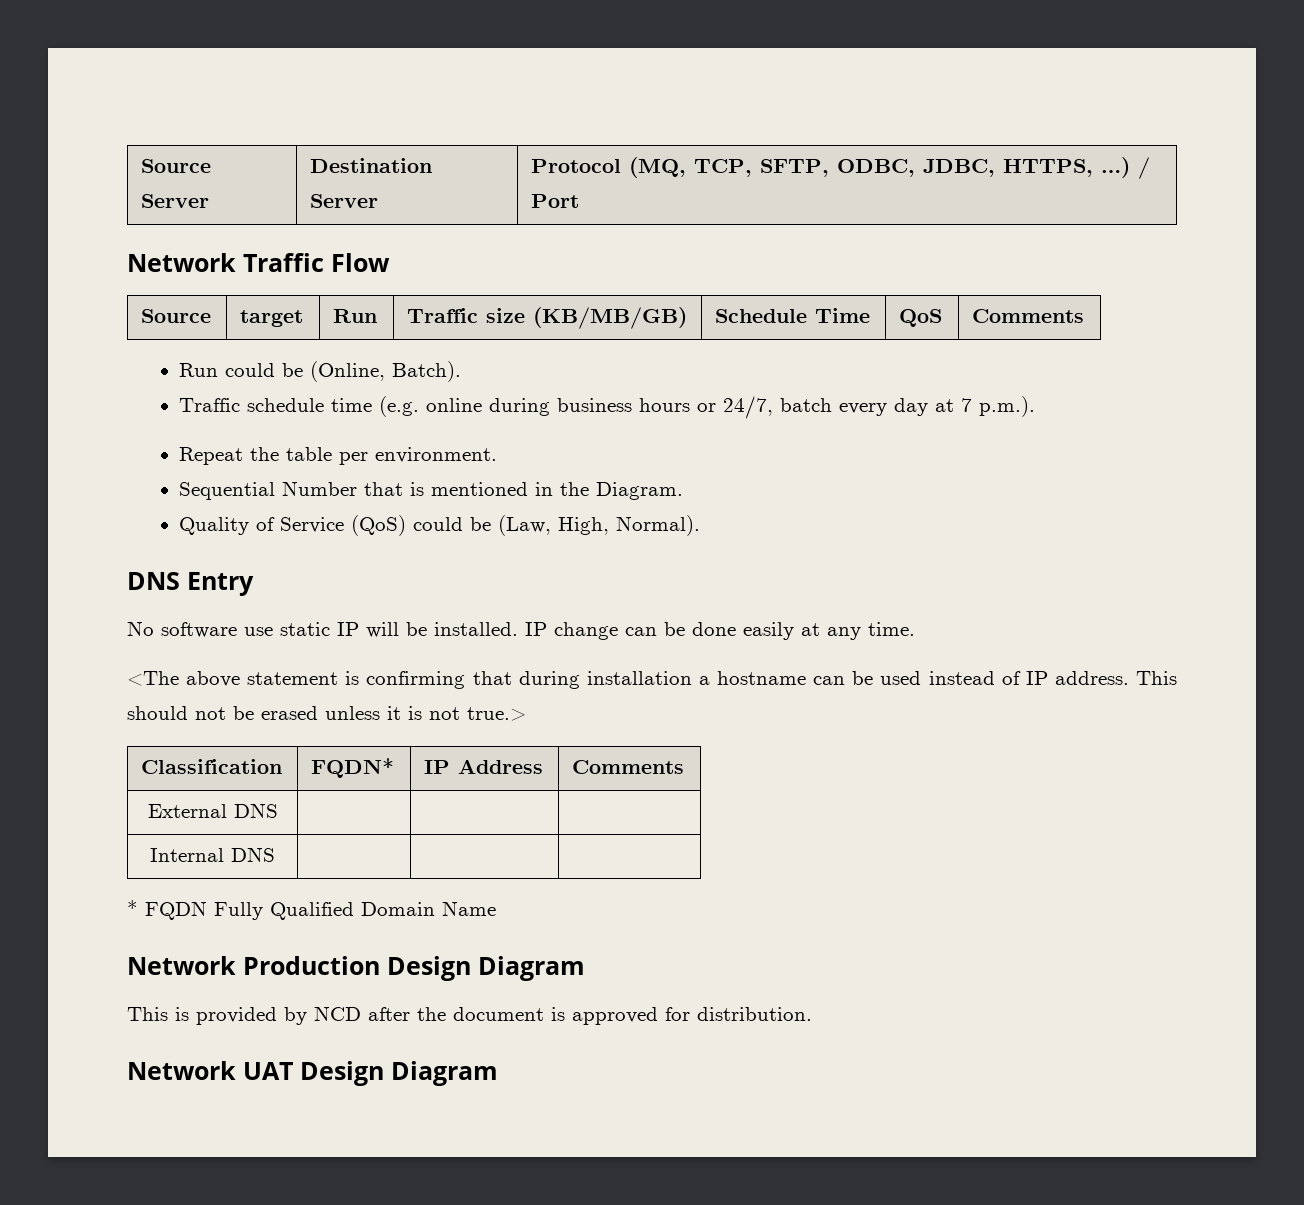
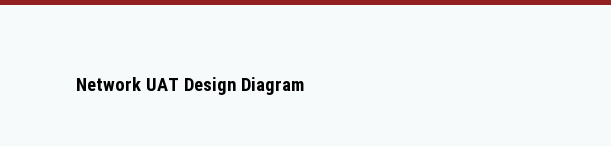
- Source Server | Destination Server | Protocol (MQ, TCP, SFTP, ODBC, JDBC, HTTPS, …) / Port
- Network Traffic Flow
- Source | target | Run | Traffic size (KB/MB/GB) | Schedule Time | QoS | Comments
- Run could be (Online, Batch).
- Traffic schedule time (e.g. online during business hours or 24/7, batch every day at 7 p.m.).
- Repeat the table per environment.
- Sequential Number that is mentioned in the Diagram.
- Quality of Service (QoS) could be (Law, High, Normal).
- DNS Entry
- No software use static IP will be installed. IP change can be done easily at any time.
- <The above statement is confirming that during installation a hostname can be used instead of IP address. This should not be erased unless it is not true.>
- Classification | FQDN* | IP Address | Comments
- External DNS | | |
- Internal DNS | | |
- * FQDN Fully Qualified Domain Name
- Network Production Design Diagram
- This is provided by NCD after the document is approved for distribution.

